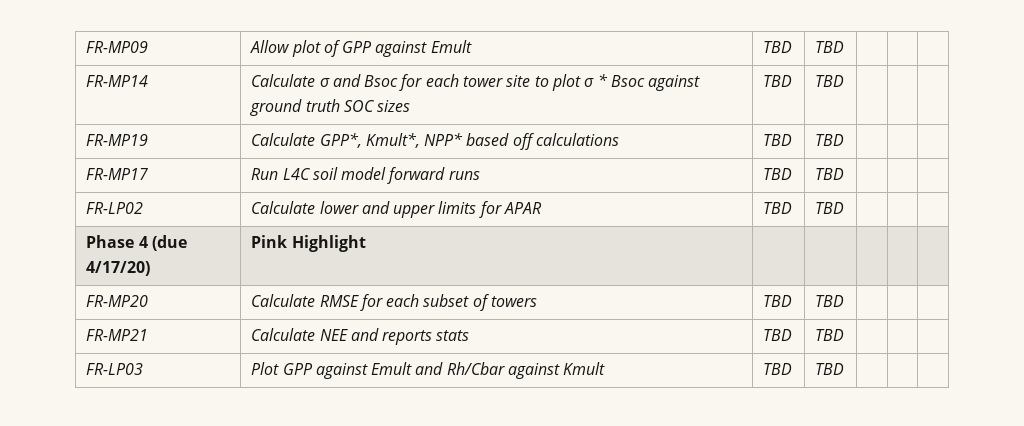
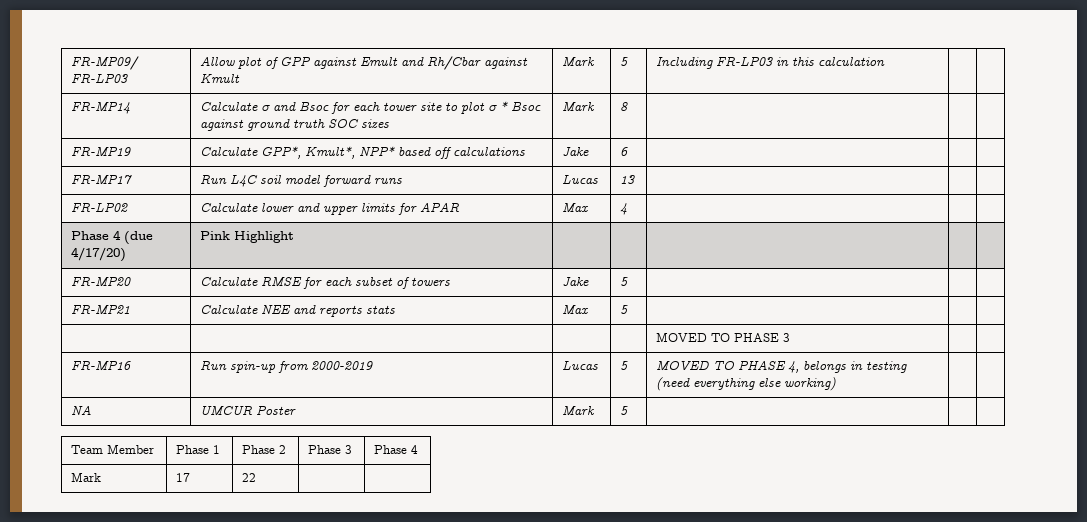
- FR-MP09 | Allow plot of GPP against Emult | TBD | TBD | | |
+ FR-MP09/ FR-LP03 | Allow plot of GPP against Emult and Rh/Cbar against Kmult | Mark | 5 | Including FR-LP03 in this calculation | |
- FR-MP14 | Calculate σ and Bsoc for each tower site to plot σ * Bsoc against ground truth SOC sizes | TBD | TBD | | |
+ FR-MP14 | Calculate σ and Bsoc for each tower site to plot σ * Bsoc against ground truth SOC sizes | Mark | 8 | | |
- FR-MP19 | Calculate GPP*, Kmult*, NPP* based off calculations | TBD | TBD | | |
+ FR-MP19 | Calculate GPP*, Kmult*, NPP* based off calculations | Jake | 6 | | |
- FR-MP17 | Run L4C soil model forward runs | TBD | TBD | | |
+ FR-MP17 | Run L4C soil model forward runs | Lucas | 13 | | |
- FR-LP02 | Calculate lower and upper limits for APAR | TBD | TBD | | |
+ FR-LP02 | Calculate lower and upper limits for APAR | Max | 4 | | |
- FR-MP20 | Calculate RMSE for each subset of towers | TBD | TBD | | |
+ FR-MP20 | Calculate RMSE for each subset of towers | Jake | 5 | | |
- FR-MP21 | Calculate NEE and reports stats | TBD | TBD | | |
- FR-LP03 | Plot GPP against Emult and Rh/Cbar against Kmult | TBD | TBD | | |
+ FR-MP21 | Calculate NEE and reports stats | Max | 5 | | |
+ | | | | MOVED TO PHASE 3 | |
+ FR-MP16 | Run spin-up from 2000-2019 | Lucas | 5 | MOVED TO PHASE 4, belongs in testing (need everything else working) | |
+ NA | UMCUR Poster | Mark | 5 | | |
+ Team Member | Phase 1 | Phase 2 | Phase 3 | Phase 4
+ Mark | 17 | 22 | |

